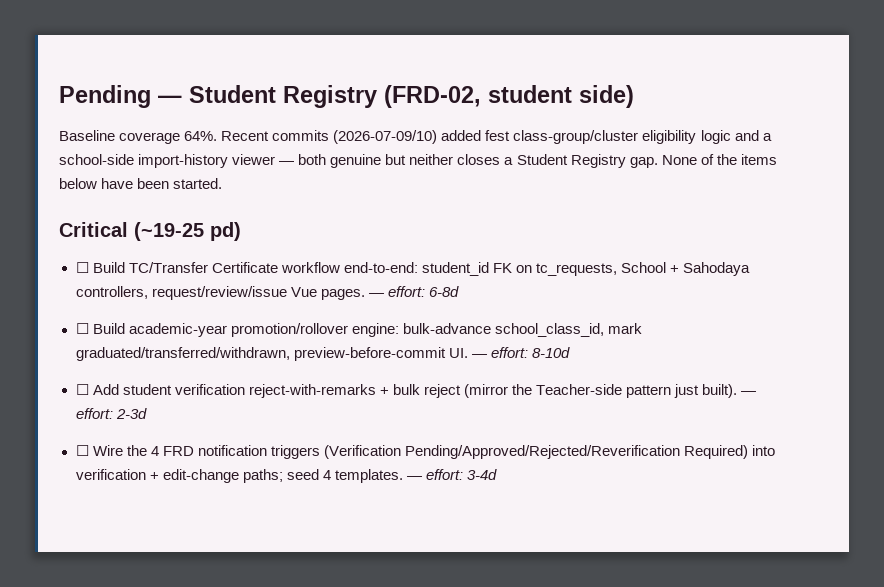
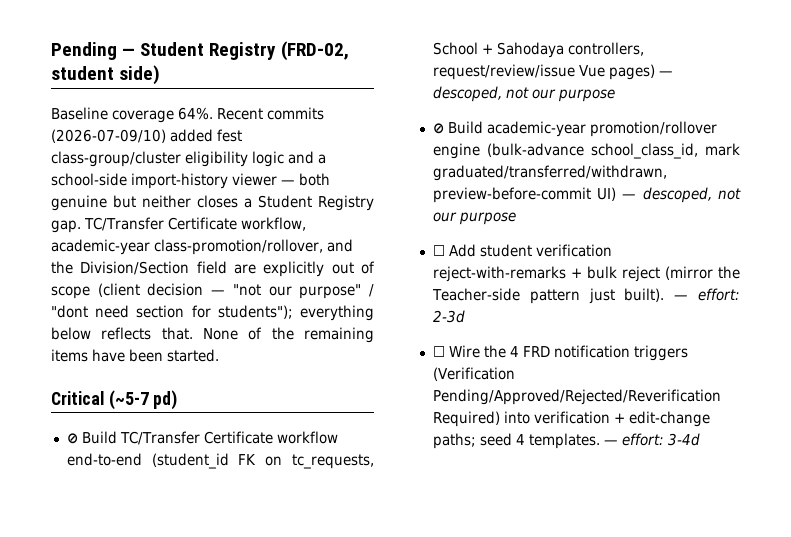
+ TC/Transfer Certificate workflow, academic-year class-promotion/rollover, and the Division/Section field are explicitly out of scope (client decision — "not our purpose" / "dont need section for students"); everything below reflects that.
- None of the items below have been started.
+ None of the remaining items have been started.
- Critical (~19-25 pd)
+ Critical (~5-7 pd)
- ☐ Build TC/Transfer Certificate workflow end-to-end: student_id FK on tc_requests, School + Sahodaya controllers, request/review/issue Vue pages. — effort: 6-8d
- ☐ Build academic-year promotion/rollover engine: bulk-advance school_class_id, mark graduated/transferred/withdrawn, preview-before-commit UI. — effort: 8-10d
+ ⊘ Build TC/Transfer Certificate workflow end-to-end (student_id FK on tc_requests, School + Sahodaya controllers, request/review/issue Vue pages) — descoped, not our purpose
+ ⊘ Build academic-year promotion/rollover engine (bulk-advance school_class_id, mark graduated/transferred/withdrawn, preview-before-commit UI) — descoped, not our purpose

